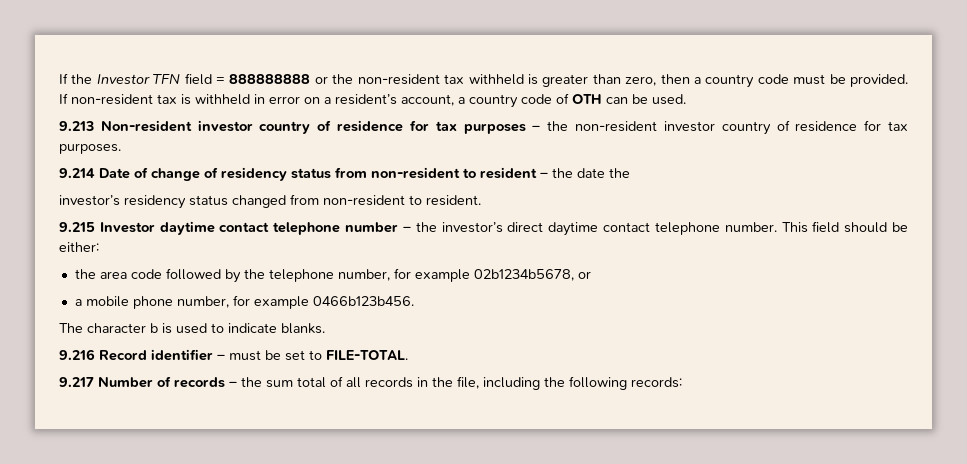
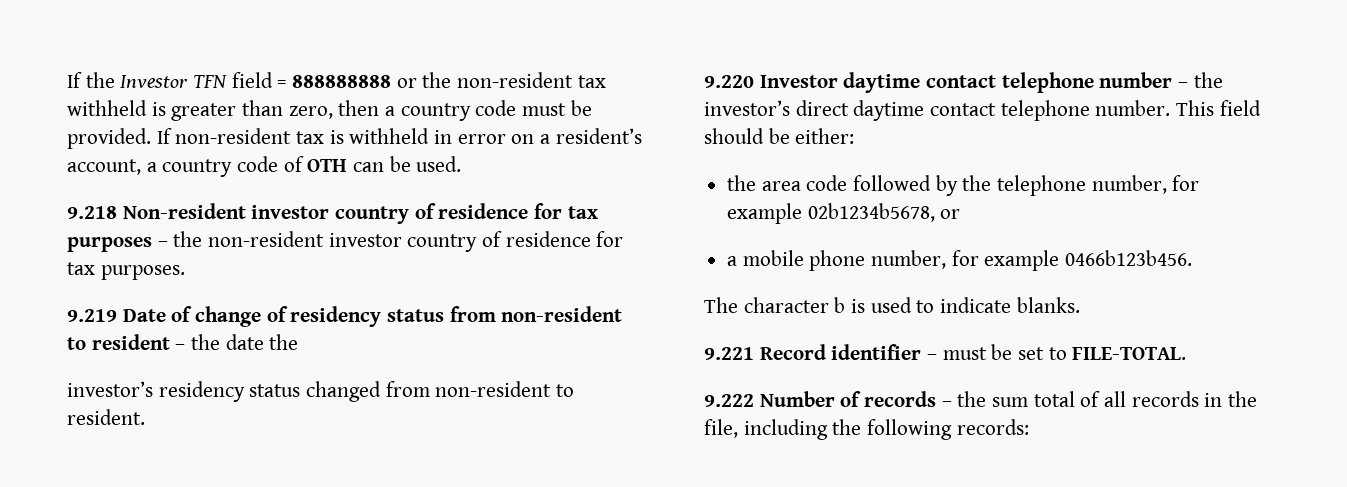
- 9.213 Non-resident investor country of residence for tax purposes – the non-resident investor country of residence for tax purposes.
+ 9.218 Non-resident investor country of residence for tax purposes – the non-resident investor country of residence for tax purposes.
- 9.214 Date of change of residency status from non-resident to resident – the date the
+ 9.219 Date of change of residency status from non-resident to resident – the date the
- 9.215 Investor daytime contact telephone number – the investor’s direct daytime contact telephone number.
+ 9.220 Investor daytime contact telephone number – the investor’s direct daytime contact telephone number.
- 9.216 Record identifier – must be set to FILE-TOTAL.
+ 9.221 Record identifier – must be set to FILE-TOTAL.
- 9.217 Number of records – the sum total of all records in the file, including the following records:
+ 9.222 Number of records – the sum total of all records in the file, including the following records:

